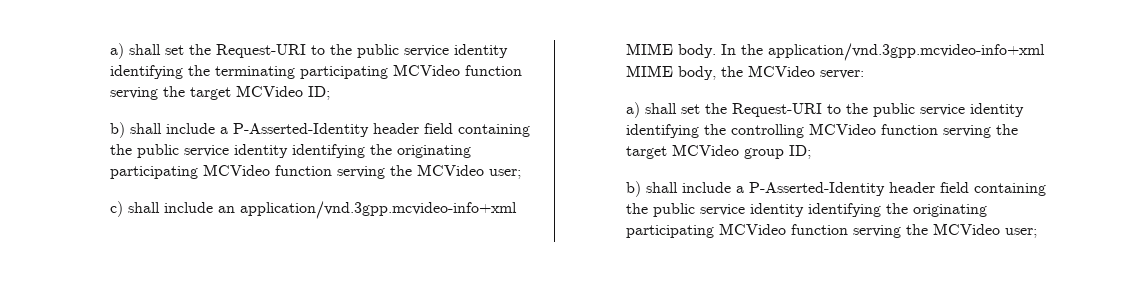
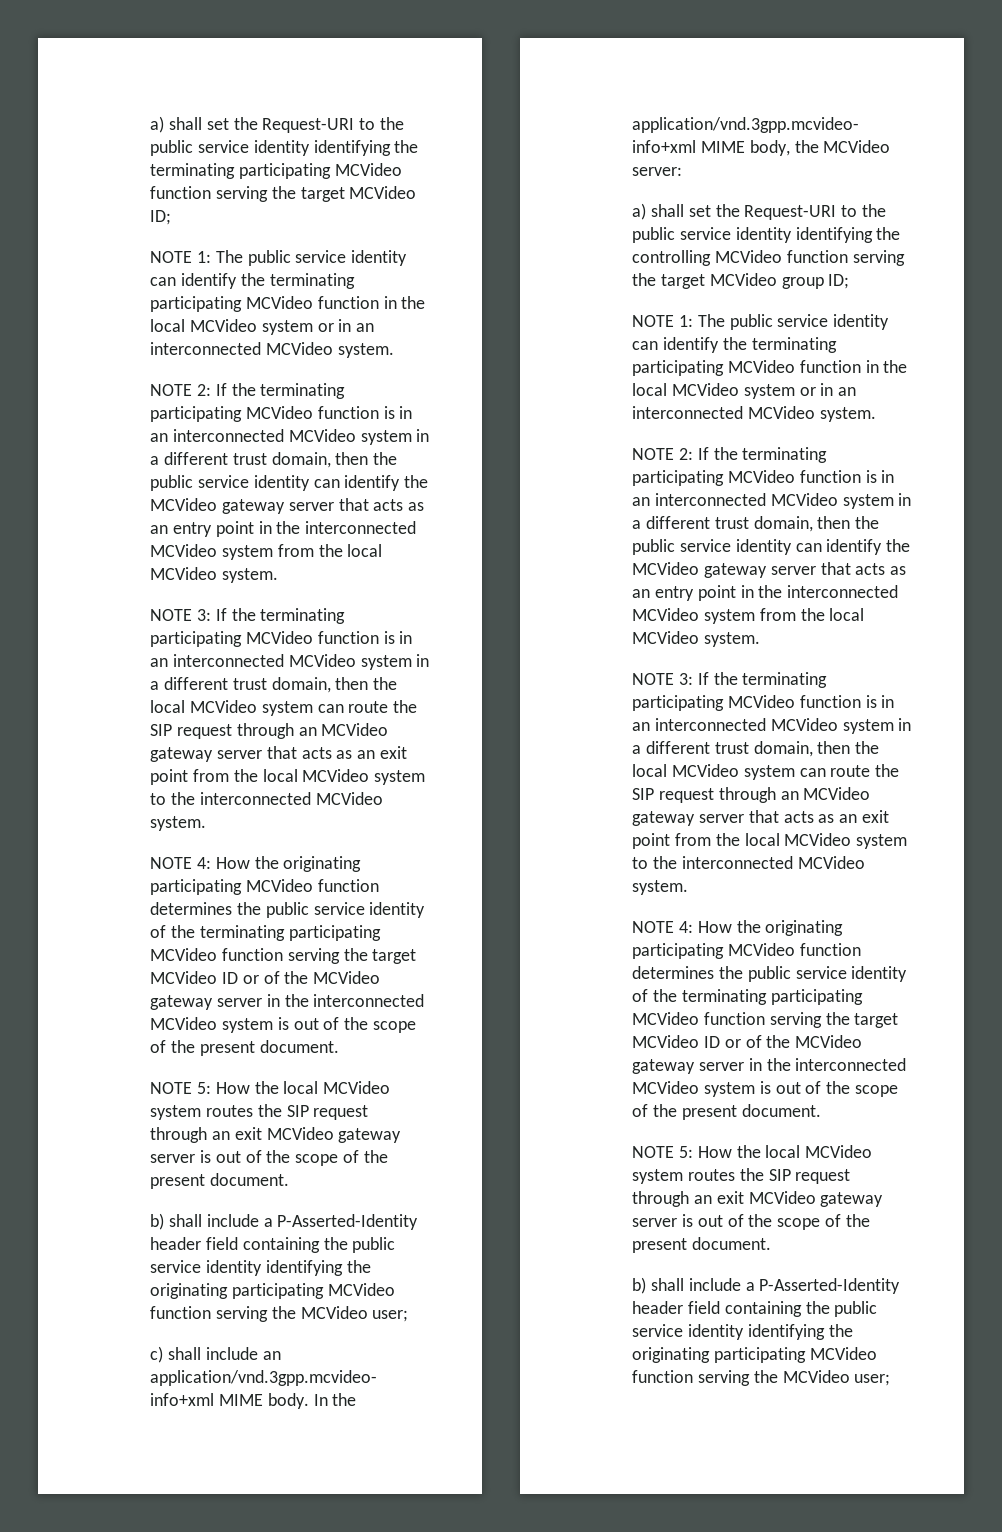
  a) shall set the Request-URI to the public service identity identifying the terminating participating MCVideo function serving the target MCVideo ID;
+ NOTE 1: The public service identity can identify the terminating participating MCVideo function in the local MCVideo system or in an interconnected MCVideo system.
+ NOTE 2: If the terminating participating MCVideo function is in an interconnected MCVideo system in a different trust domain, then the public service identity can identify the MCVideo gateway server that acts as an entry point in the interconnected MCVideo system from the local MCVideo system.
+ NOTE 3: If the terminating participating MCVideo function is in an interconnected MCVideo system in a different trust domain, then the local MCVideo system can route the SIP request through an MCVideo gateway server that acts as an exit point from the local MCVideo system to the interconnected MCVideo system.
+ NOTE 4: How the originating participating MCVideo function determines the public service identity of the terminating participating MCVideo function serving the target MCVideo ID or of the MCVideo gateway server in the interconnected MCVideo system is out of the scope of the present document.
+ NOTE 5: How the local MCVideo system routes the SIP request through an exit MCVideo gateway server is out of the scope of the present document.
  a) shall set the Request-URI to the public service identity identifying the controlling MCVideo function serving the target MCVideo group ID;
+ NOTE 1: The public service identity can identify the terminating participating MCVideo function in the local MCVideo system or in an interconnected MCVideo system.
+ NOTE 2: If the terminating participating MCVideo function is in an interconnected MCVideo system in a different trust domain, then the public service identity can identify the MCVideo gateway server that acts as an entry point in the interconnected MCVideo system from the local MCVideo system.
+ NOTE 3: If the terminating participating MCVideo function is in an interconnected MCVideo system in a different trust domain, then the local MCVideo system can route the SIP request through an MCVideo gateway server that acts as an exit point from the local MCVideo system to the interconnected MCVideo system.
+ NOTE 4: How the originating participating MCVideo function determines the public service identity of the terminating participating MCVideo function serving the target MCVideo ID or of the MCVideo gateway server in the interconnected MCVideo system is out of the scope of the present document.
+ NOTE 5: How the local MCVideo system routes the SIP request through an exit MCVideo gateway server is out of the scope of the present document.

